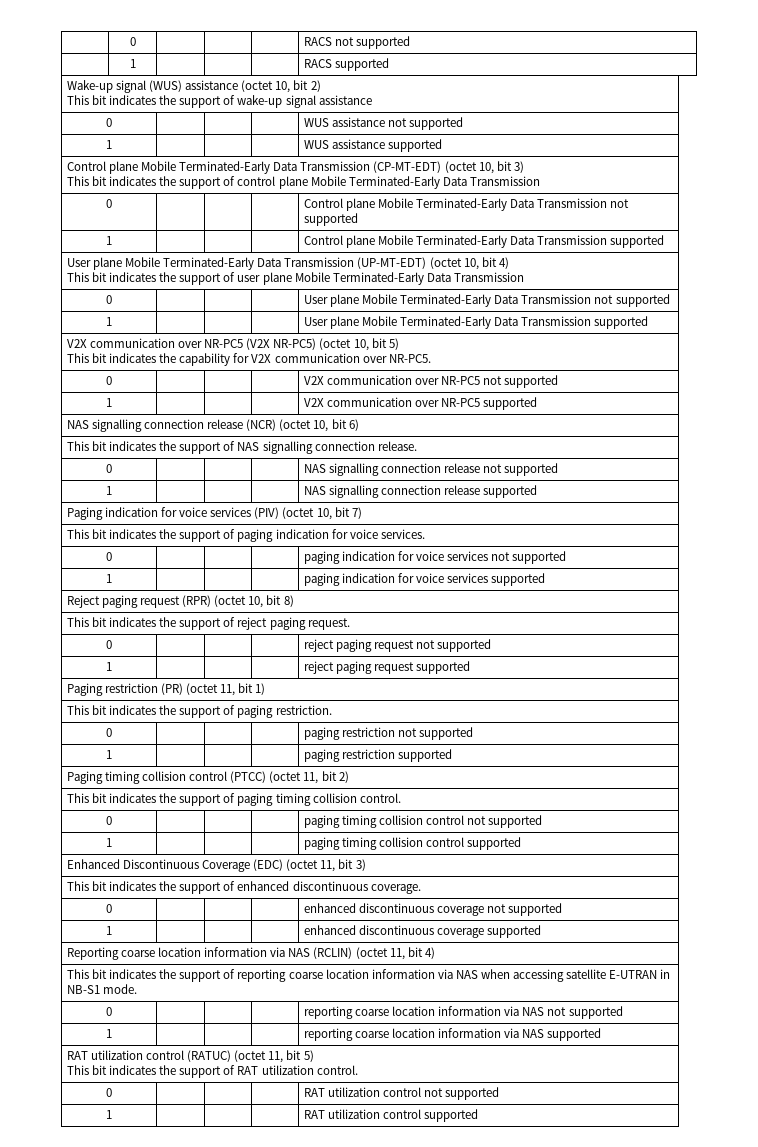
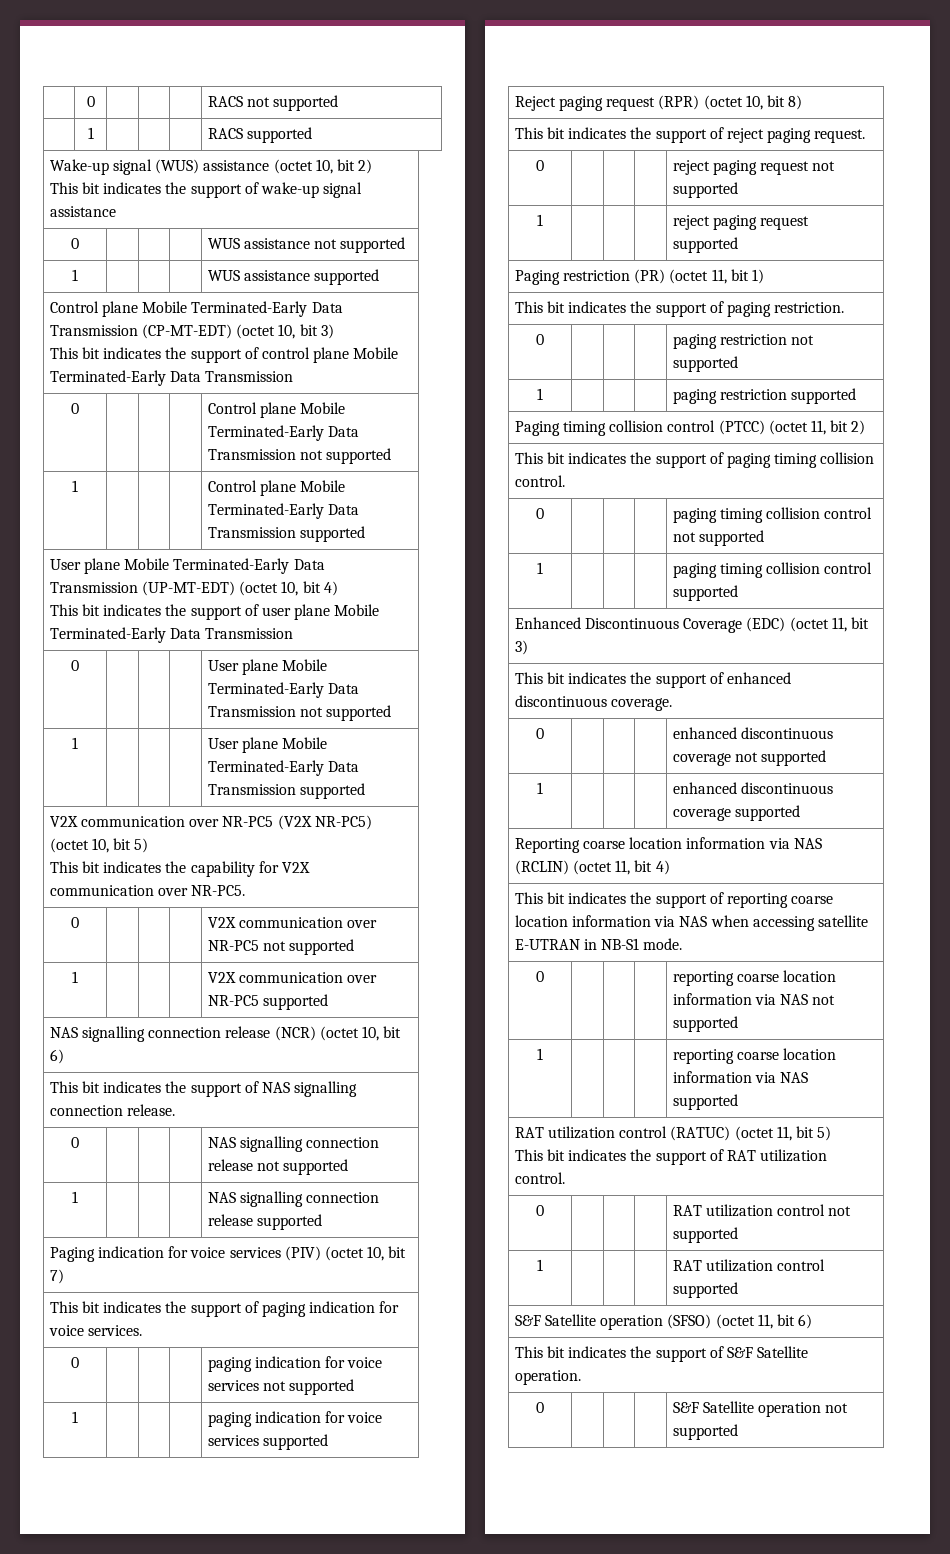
+ S&F Satellite operation (SFSO) (octet 11, bit 6)
+ This bit indicates the support of S&F Satellite operation.
+ 0 | | | | S&F Satellite operation not supported

